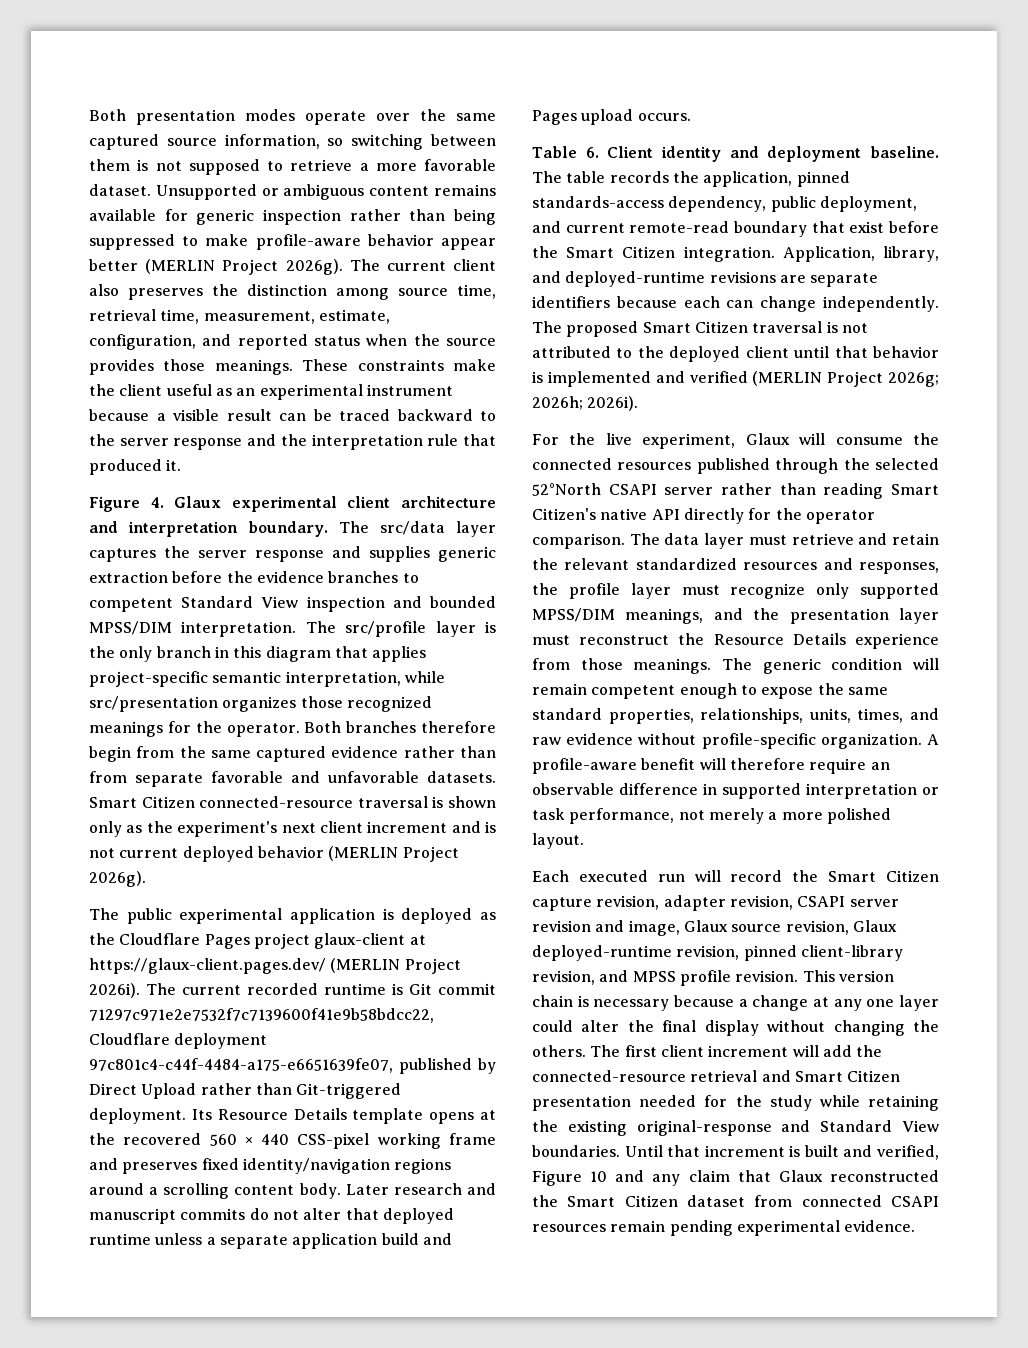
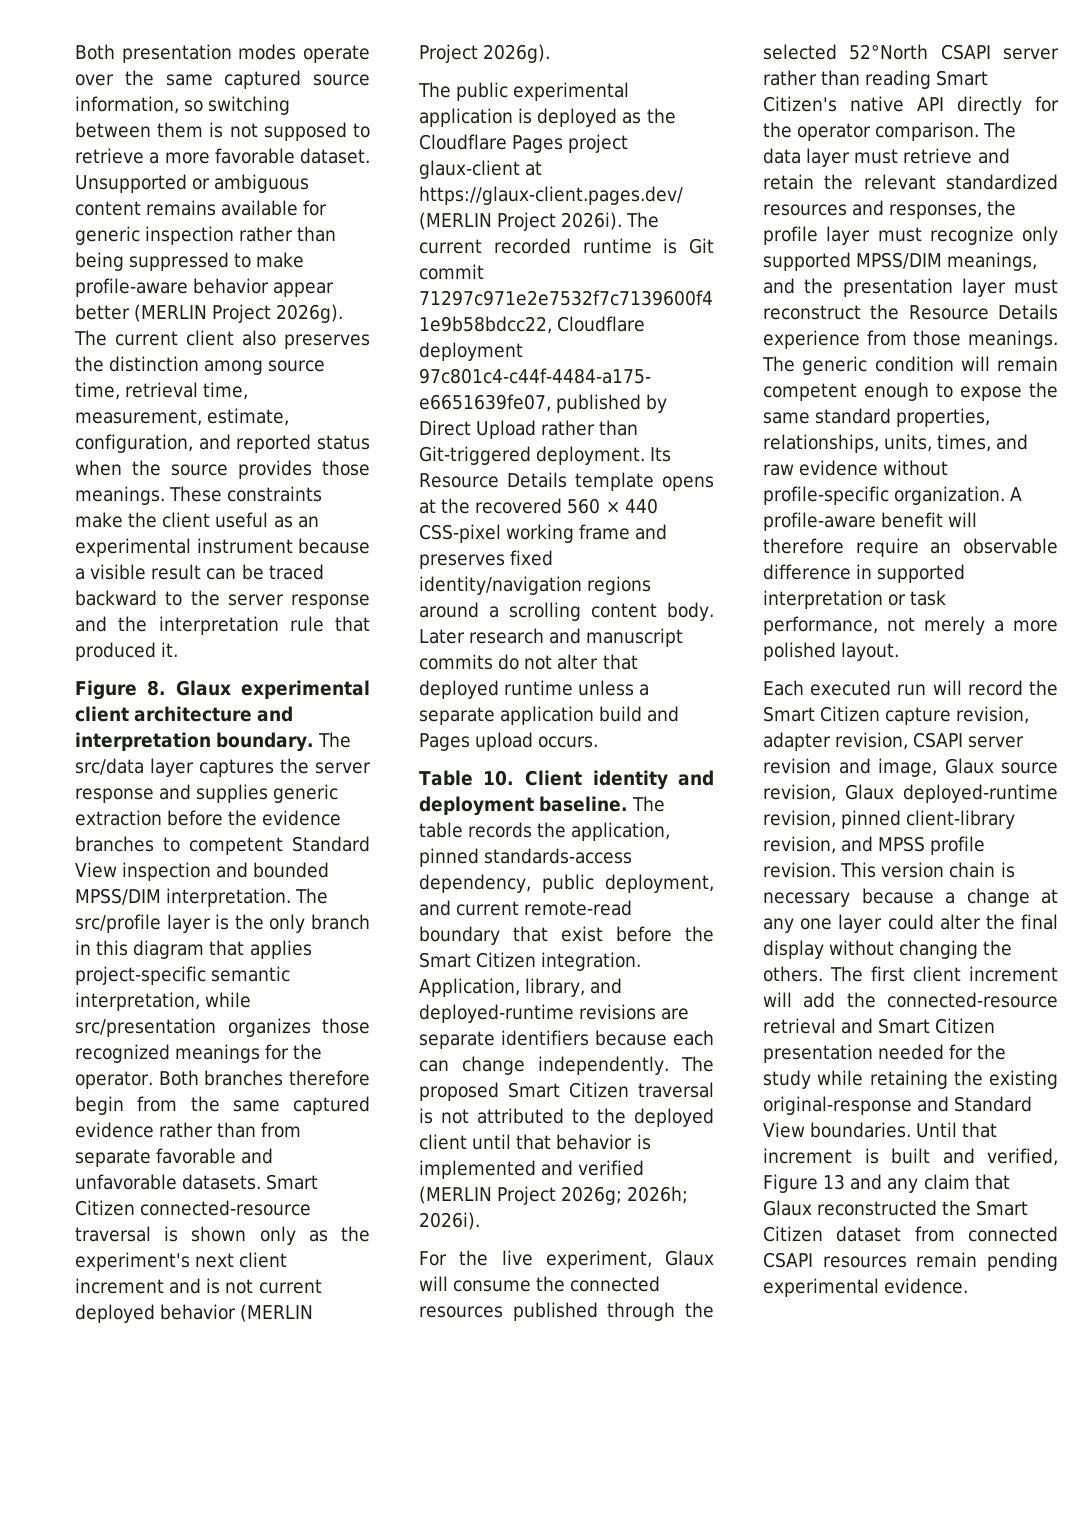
- Figure 4. Glaux experimental client architecture and interpretation boundary.
+ Figure 8. Glaux experimental client architecture and interpretation boundary.
- Table 6. Client identity and deployment baseline.
+ Table 10. Client identity and deployment baseline.
- Until that increment is built and verified, Figure 10 and any claim that Glaux reconstructed the Smart Citizen dataset from connected CSAPI resources remain pending experimental evidence.
+ Until that increment is built and verified, Figure 13 and any claim that Glaux reconstructed the Smart Citizen dataset from connected CSAPI resources remain pending experimental evidence.

